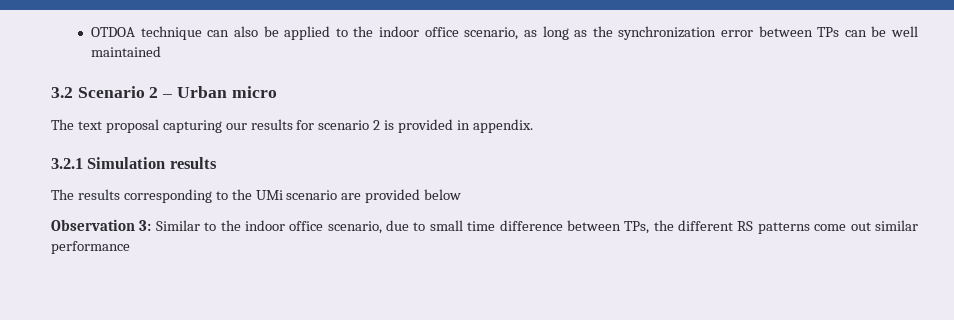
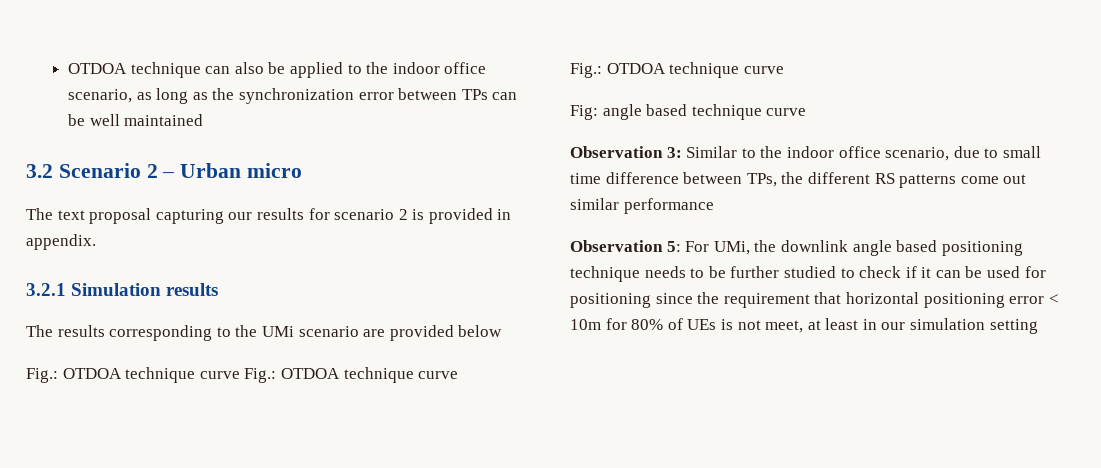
+ Fig.: OTDOA technique curve Fig.: OTDOA technique curve
+ Fig.: OTDOA technique curve
+ Fig: angle based technique curve
+ Observation 5: For UMi, the downlink angle based positioning technique needs to be further studied to check if it can be used for positioning since the requirement that horizontal positioning error < 10m for 80% of UEs is not meet, at least in our simulation setting

